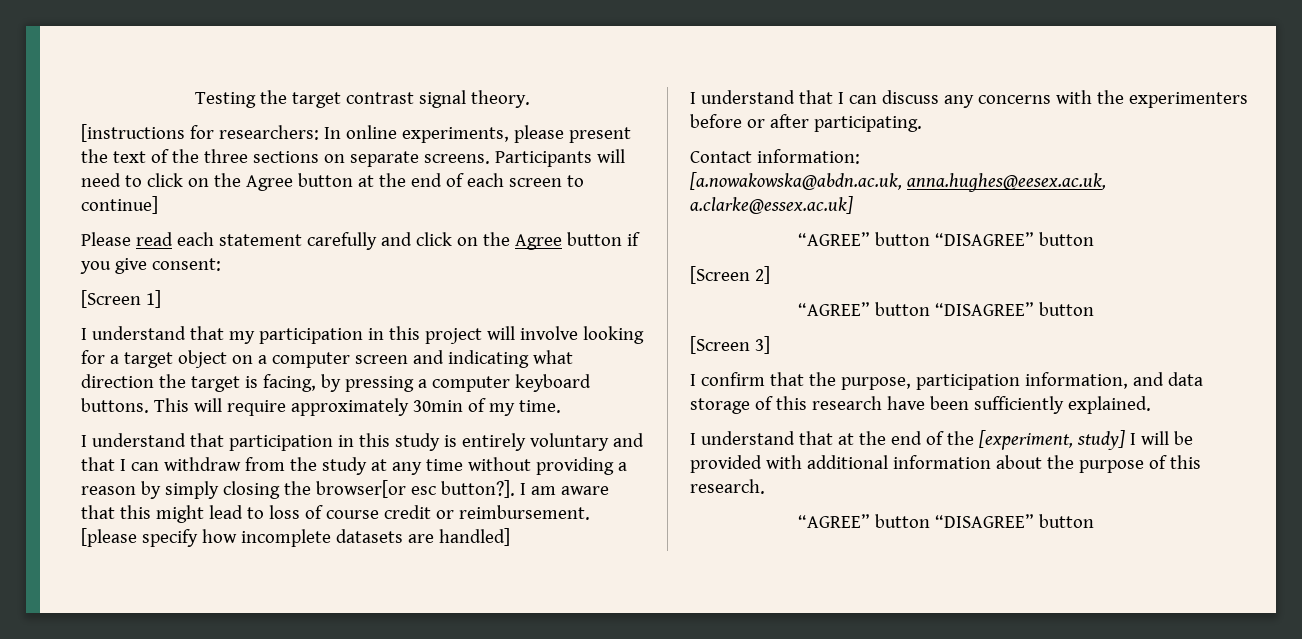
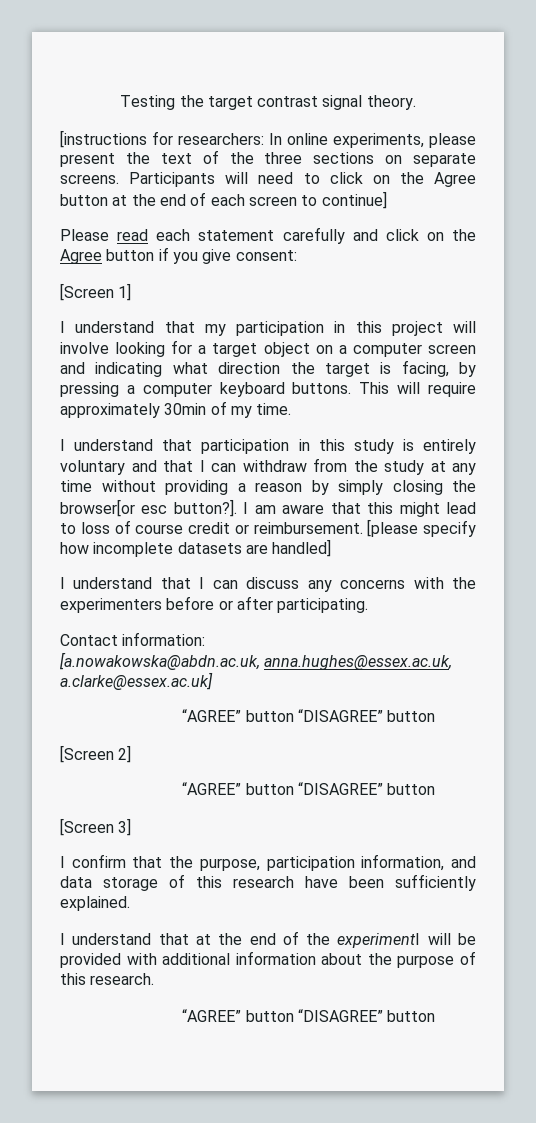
- [a.nowakowska@abdn.ac.uk, anna.hughes@eesex.ac.uk, a.clarke@essex.ac.uk]
+ [a.nowakowska@abdn.ac.uk, anna.hughes@essex.ac.uk, a.clarke@essex.ac.uk]
- I understand that at the end of the [experiment, study] I will be provided with additional information about the purpose of this research.
+ I understand that at the end of the experimentI will be provided with additional information about the purpose of this research.

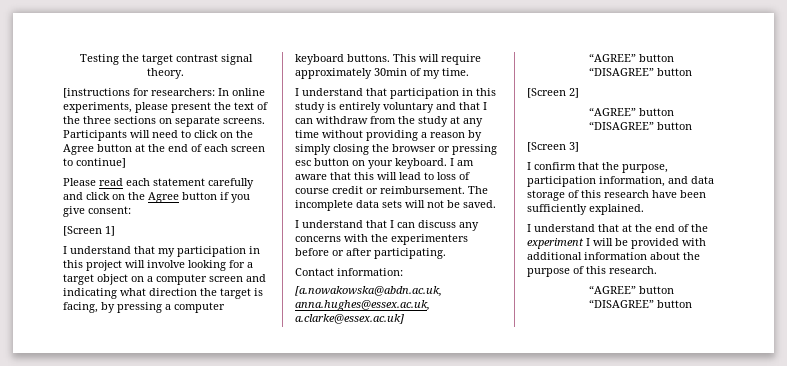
- I understand that participation in this study is entirely voluntary and that I can withdraw from the study at any time without providing a reason by simply closing the browser[or esc button?].
+ I understand that participation in this study is entirely voluntary and that I can withdraw from the study at any time without providing a reason by simply closing the browser or pressing esc button on your keyboard.
- I am aware that this might lead to loss of course credit or reimbursement.
+ I am aware that this will lead to loss of course credit or reimbursement.
- [please specify how incomplete datasets are handled]
+ The incomplete data sets will not be saved.
- I understand that at the end of the experimentI will be provided with additional information about the purpose of this research.
+ I understand that at the end of the experiment I will be provided with additional information about the purpose of this research.

